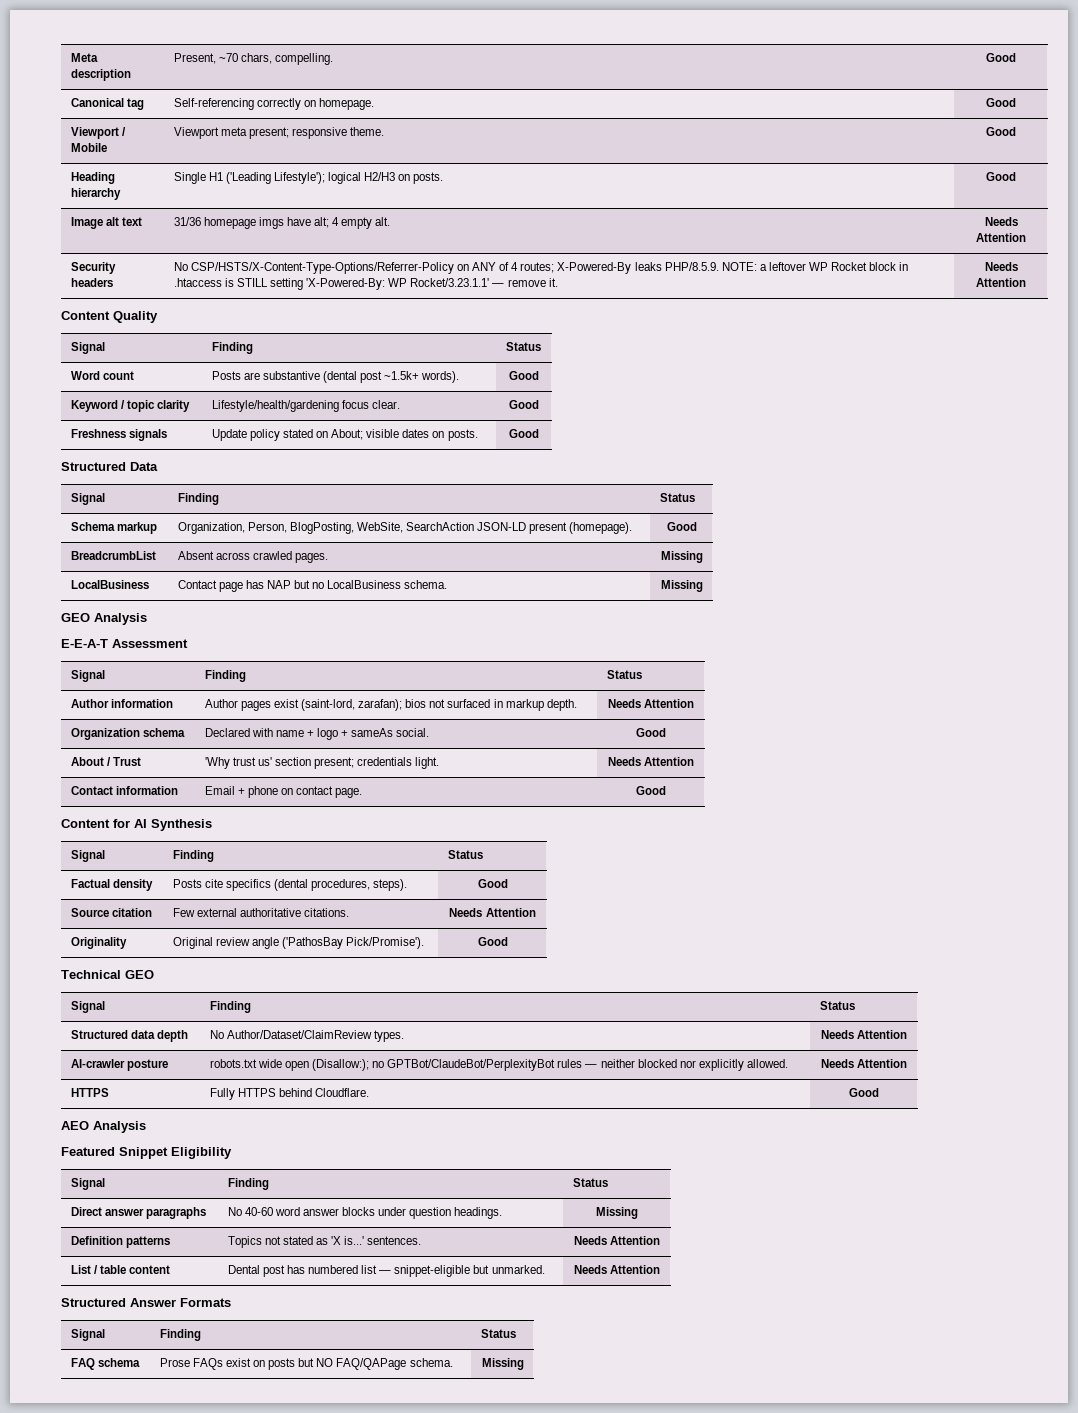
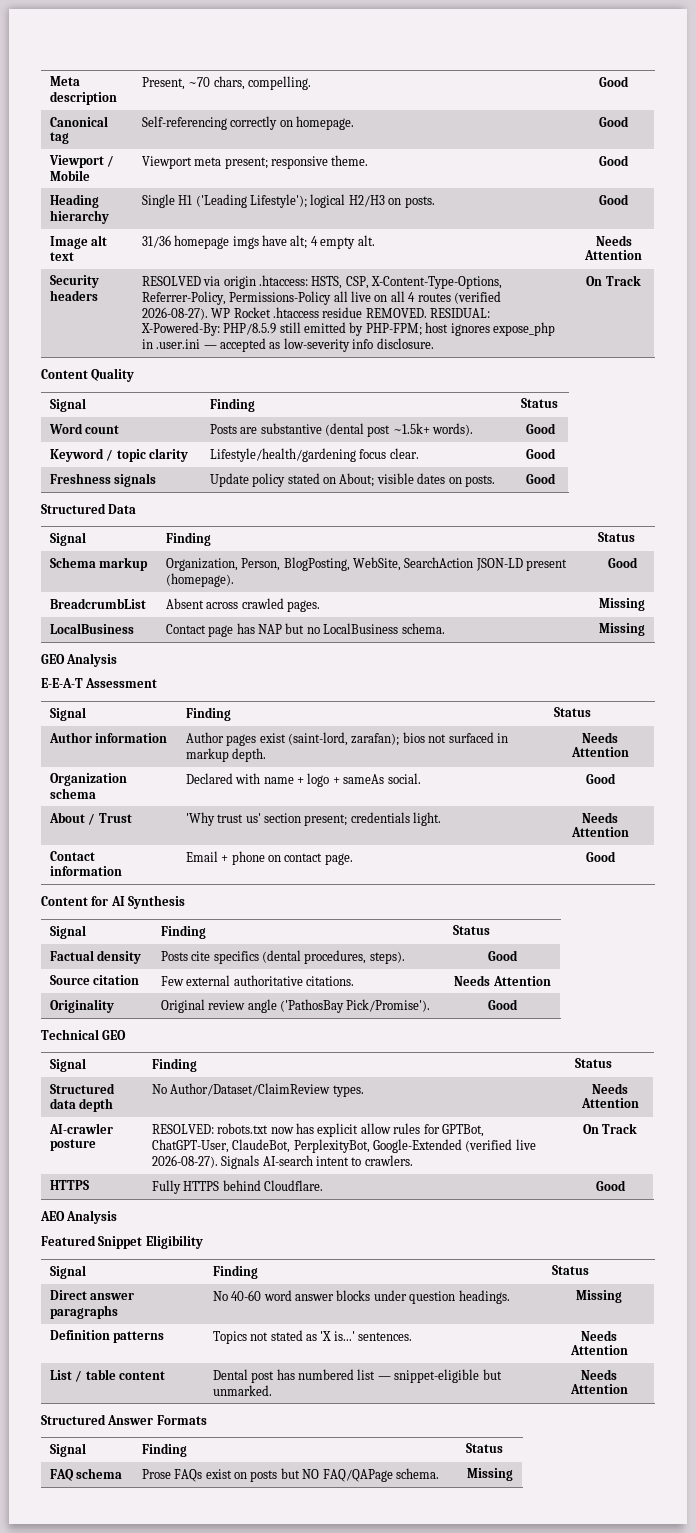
- No CSP/HSTS/X-Content-Type-Options/Referrer-Policy on ANY of 4 routes; X-Powered-By leaks PHP/8.5.9. NOTE: a leftover WP Rocket block in .htaccess is STILL setting 'X-Powered-By: WP Rocket/3.23.1.1' — remove it. | Needs Attention
+ RESOLVED via origin .htaccess: HSTS, CSP, X-Content-Type-Options, Referrer-Policy, Permissions-Policy all live on all 4 routes (verified 2026-08-27). WP Rocket .htaccess residue REMOVED. RESIDUAL: X-Powered-By: PHP/8.5.9 still emitted by PHP-FPM; host ignores expose_php in .user.ini — accepted as low-severity info disclosure. | On Track
- AI-crawler posture | robots.txt wide open (Disallow:); no GPTBot/ClaudeBot/PerplexityBot rules — neither blocked nor explicitly allowed. | Needs Attention
+ AI-crawler posture | RESOLVED: robots.txt now has explicit allow rules for GPTBot, ChatGPT-User, ClaudeBot, PerplexityBot, Google-Extended (verified live 2026-08-27). Signals AI-search intent to crawlers. | On Track

